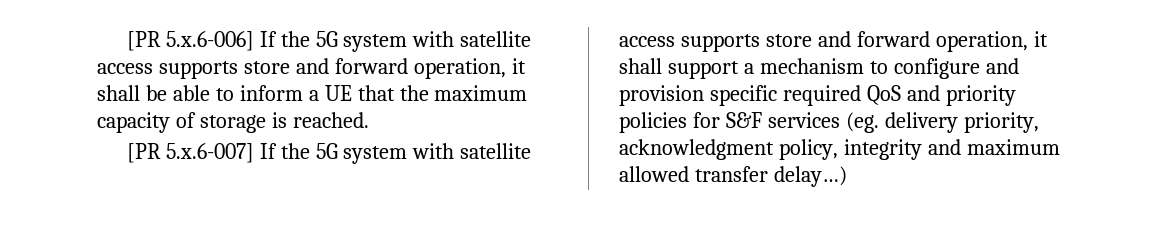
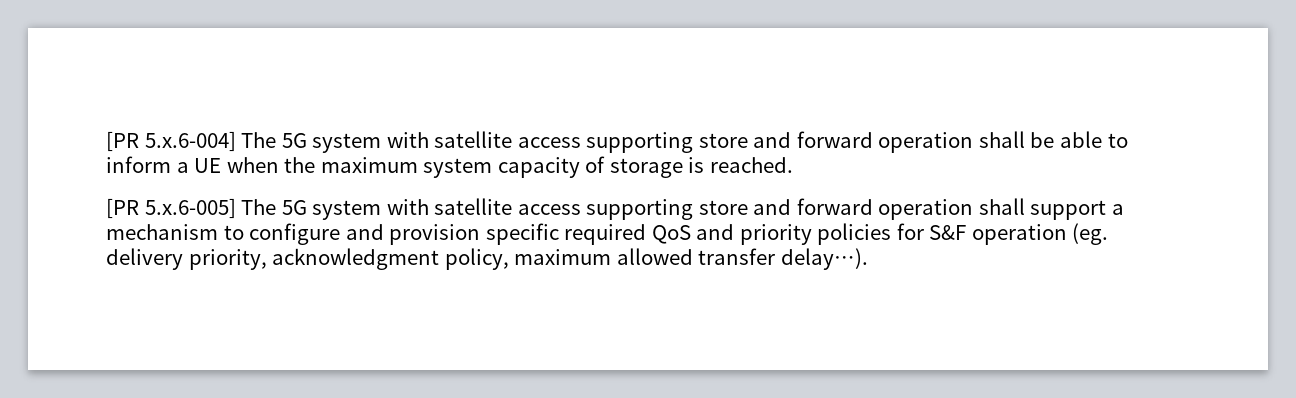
- [PR 5.x.6-006] If the 5G system with satellite access supports store and forward operation, it shall be able to inform a UE that the maximum capacity of storage is reached.
+ [PR 5.x.6-004] The 5G system with satellite access supporting store and forward operation shall be able to inform a UE when the maximum system capacity of storage is reached.
- [PR 5.x.6-007] If the 5G system with satellite access supports store and forward operation, it shall support a mechanism to configure and provision specific required QoS and priority policies for S&F services (eg. delivery priority, acknowledgment policy, integrity and maximum allowed transfer delay…)
+ [PR 5.x.6-005] The 5G system with satellite access supporting store and forward operation shall support a mechanism to configure and provision specific required QoS and priority policies for S&F operation (eg. delivery priority, acknowledgment policy, maximum allowed transfer delay…).

